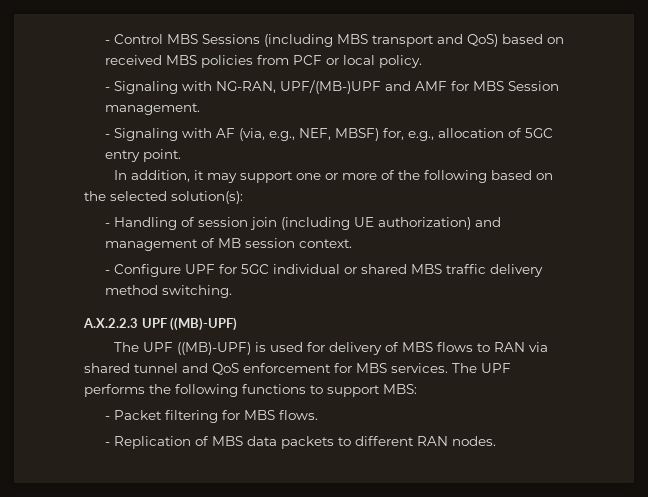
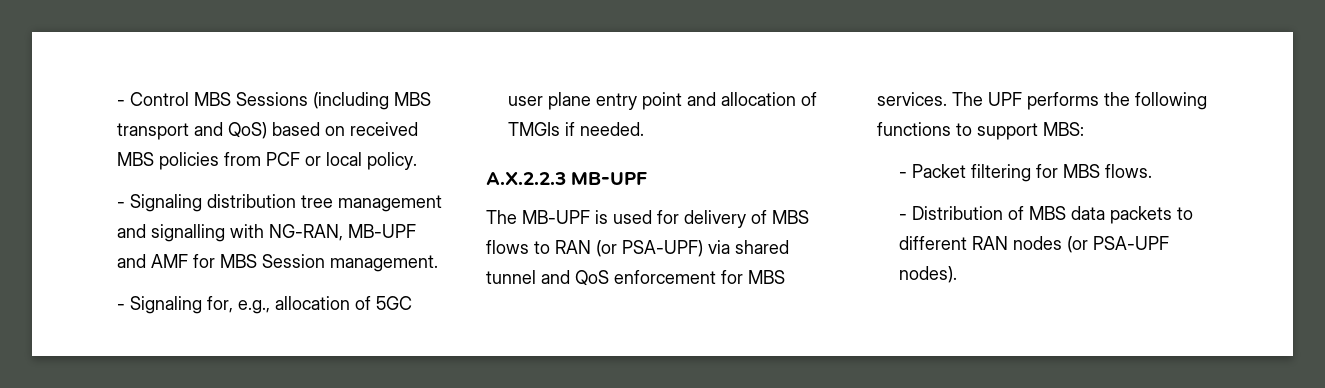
- - Signaling with NG-RAN, UPF/(MB-)UPF and AMF for MBS Session management.
+ - Signaling distribution tree management and signalling with NG-RAN, MB-UPF and AMF for MBS Session management.
- - Signaling with AF (via, e.g., NEF, MBSF) for, e.g., allocation of 5GC entry point.
- In addition, it may support one or more of the following based on the selected solution(s):
- - Handling of session join (including UE authorization) and management of MB session context.
- - Configure UPF for 5GC individual or shared MBS traffic delivery method switching.
+ - Signaling for, e.g., allocation of 5GC user plane entry point and allocation of TMGIs if needed.
- A.X.2.2.3 UPF ((MB)-UPF)
- The UPF ((MB)-UPF) is used for delivery of MBS flows to RAN via shared tunnel and QoS enforcement for MBS services.
+ A.X.2.2.3 MB-UPF
+ The MB-UPF is used for delivery of MBS flows to RAN (or PSA-UPF) via shared tunnel and QoS enforcement for MBS services.
- - Replication of MBS data packets to different RAN nodes.
+ - Distribution of MBS data packets to different RAN nodes (or PSA-UPF nodes).

